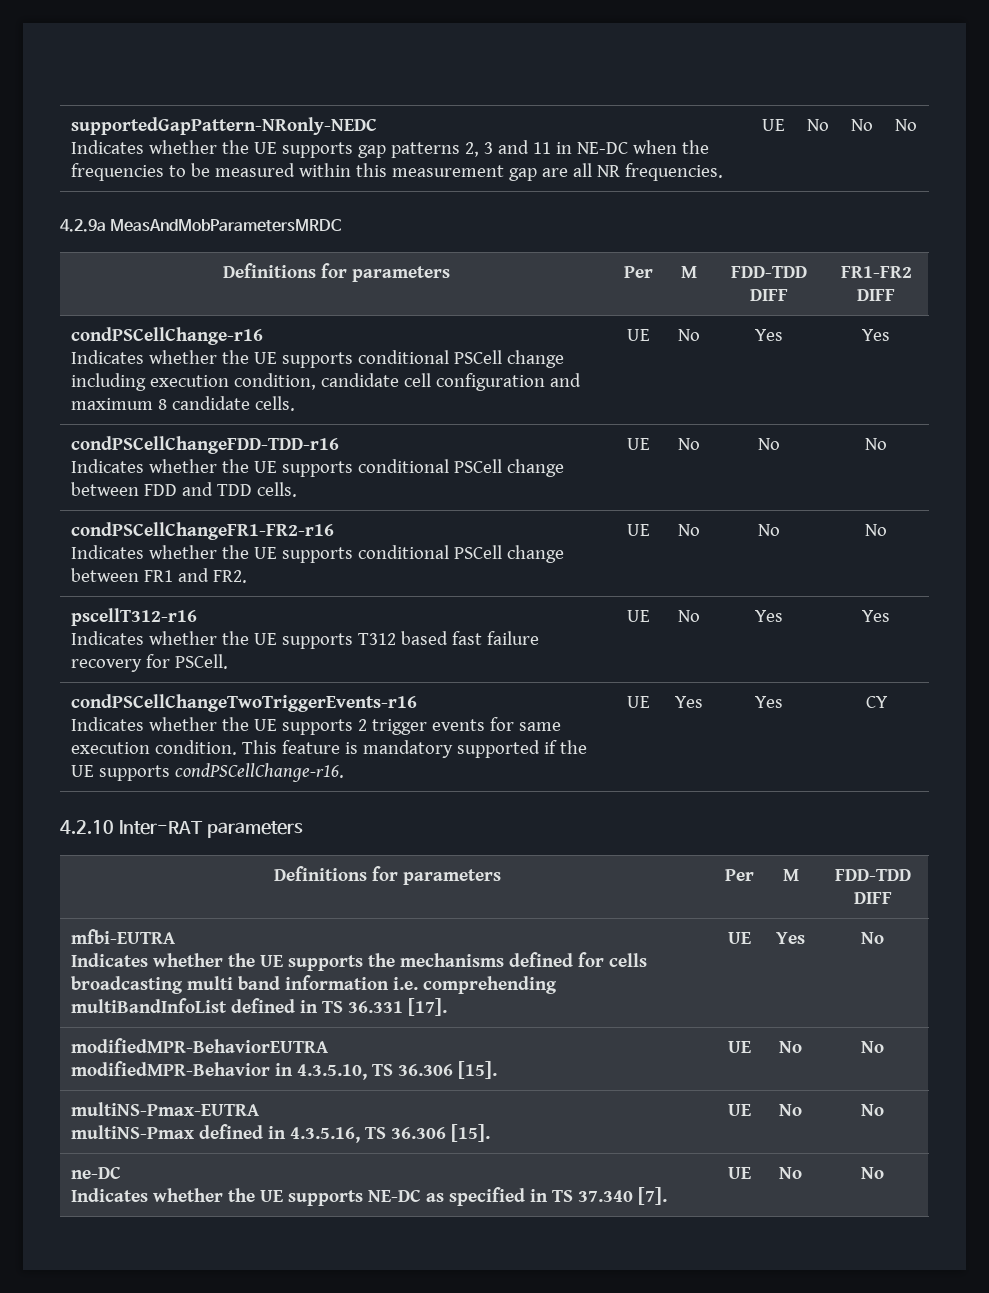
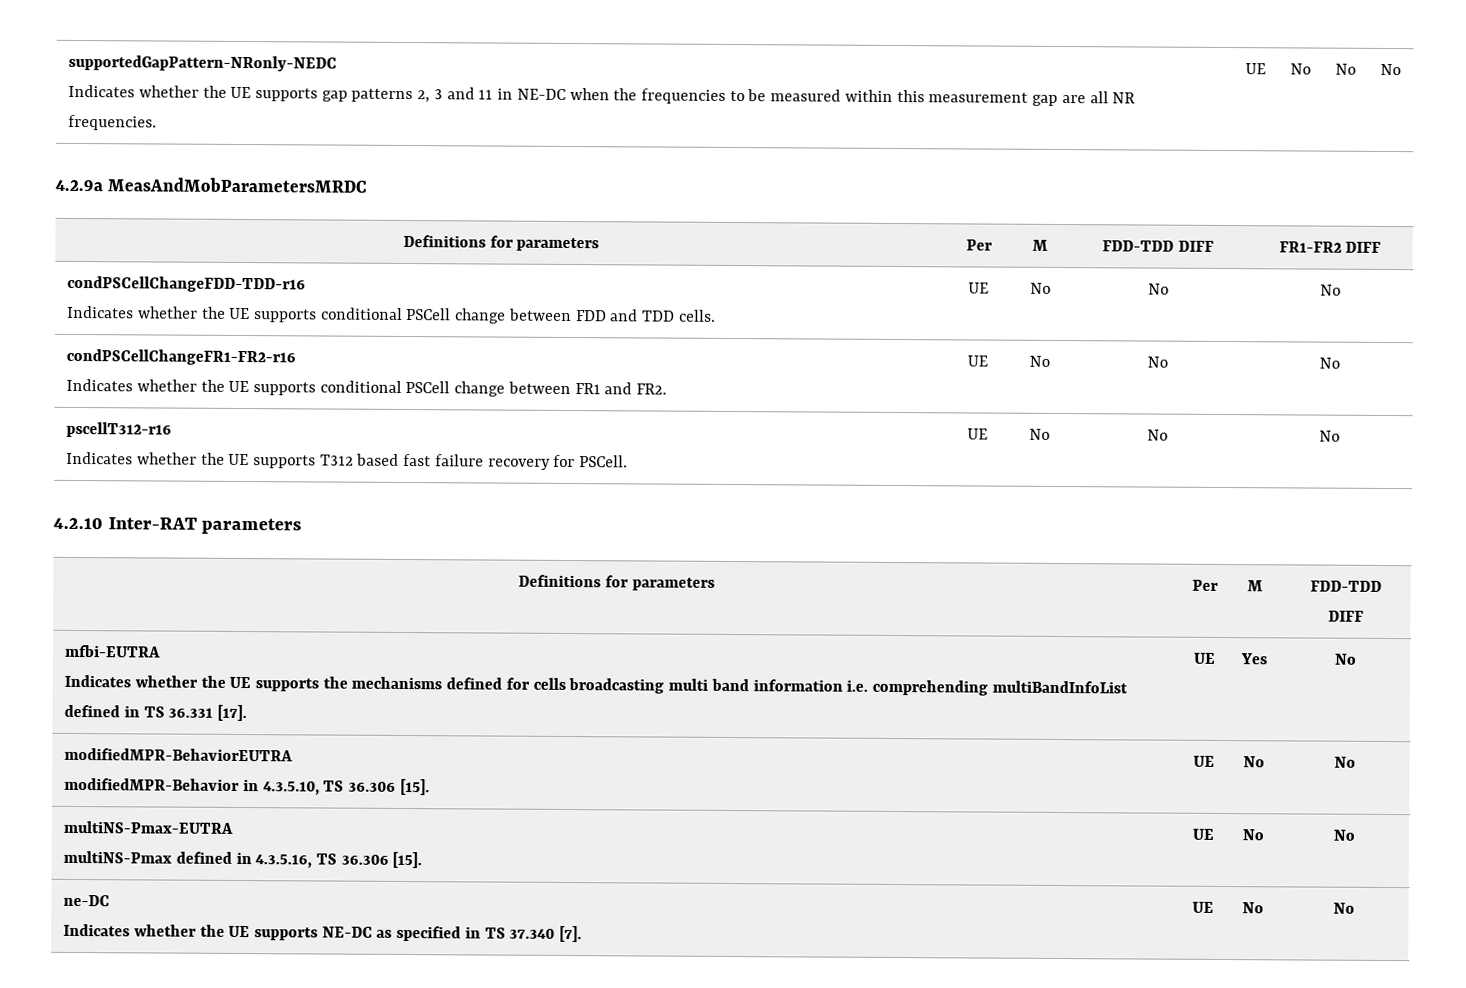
- condPSCellChange-r16
- Indicates whether the UE supports conditional PSCell change including execution condition, candidate cell configuration and maximum 8 candidate cells. | UE | No | Yes | Yes
  pscellT312-r16
- Indicates whether the UE supports T312 based fast failure recovery for PSCell. | UE | No | Yes | Yes
- condPSCellChangeTwoTriggerEvents-r16
- Indicates whether the UE supports 2 trigger events for same execution condition. This feature is mandatory supported if the UE supports condPSCellChange-r16. | UE | Yes | Yes | CY
+ Indicates whether the UE supports T312 based fast failure recovery for PSCell. | UE | No | No | No

